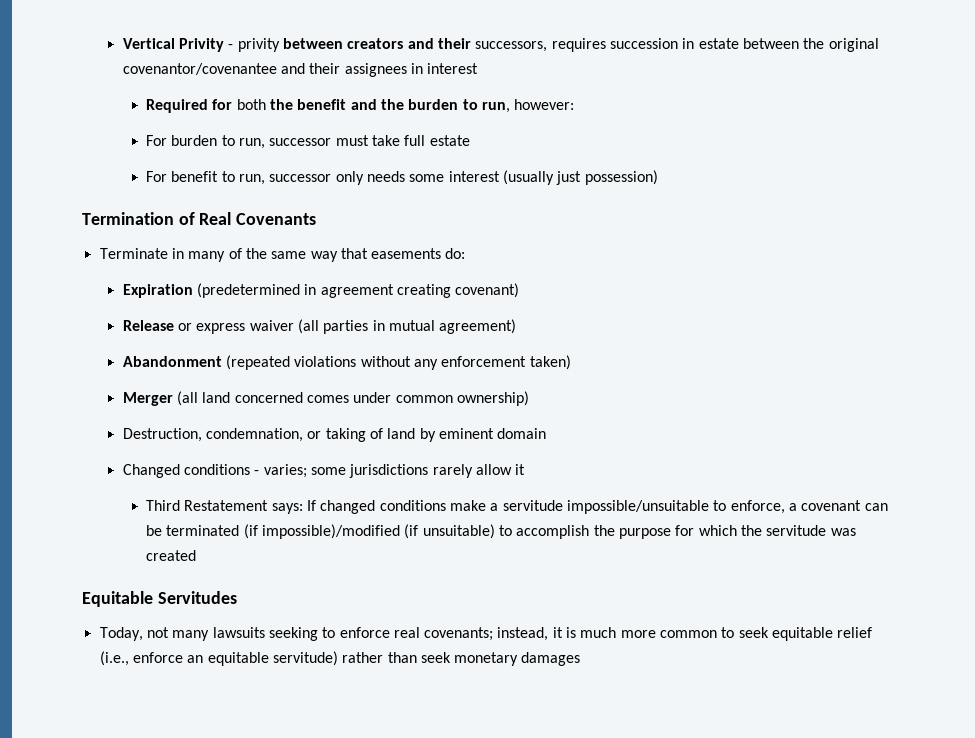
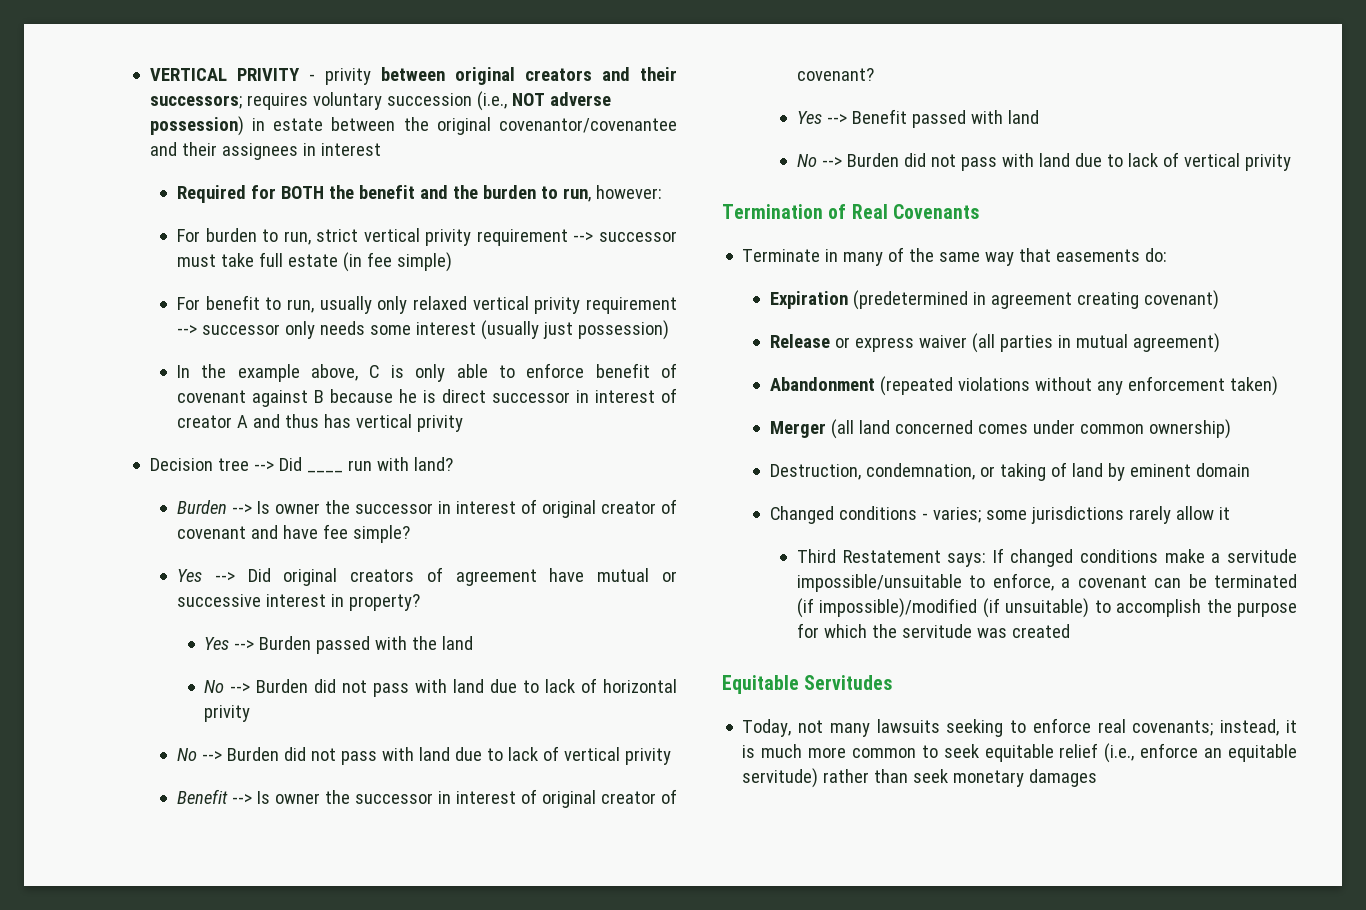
- Vertical Privity - privity between creators and their successors, requires succession in estate between the original covenantor/covenantee and their assignees in interest
+ VERTICAL PRIVITY - privity between original creators and their successors; requires voluntary succession (i.e., NOT adverse possession) in estate between the original covenantor/covenantee and their assignees in interest
- Required for both the benefit and the burden to run, however:
+ Required for BOTH the benefit and the burden to run, however:
- For burden to run, successor must take full estate
+ For burden to run, strict vertical privity requirement --> successor must take full estate (in fee simple)
- For benefit to run, successor only needs some interest (usually just possession)
+ For benefit to run, usually only relaxed vertical privity requirement --> successor only needs some interest (usually just possession)
+ In the example above, C is only able to enforce benefit of covenant against B because he is direct successor in interest of creator A and thus has vertical privity
+ Decision tree --> Did ____ run with land?
+ Burden --> Is owner the successor in interest of original creator of covenant and have fee simple?
+ Yes --> Did original creators of agreement have mutual or successive interest in property?
+ Yes --> Burden passed with the land
+ No --> Burden did not pass with land due to lack of horizontal privity
+ No --> Burden did not pass with land due to lack of vertical privity
+ Benefit --> Is owner the successor in interest of original creator of covenant?
+ Yes --> Benefit passed with land
+ No --> Burden did not pass with land due to lack of vertical privity

